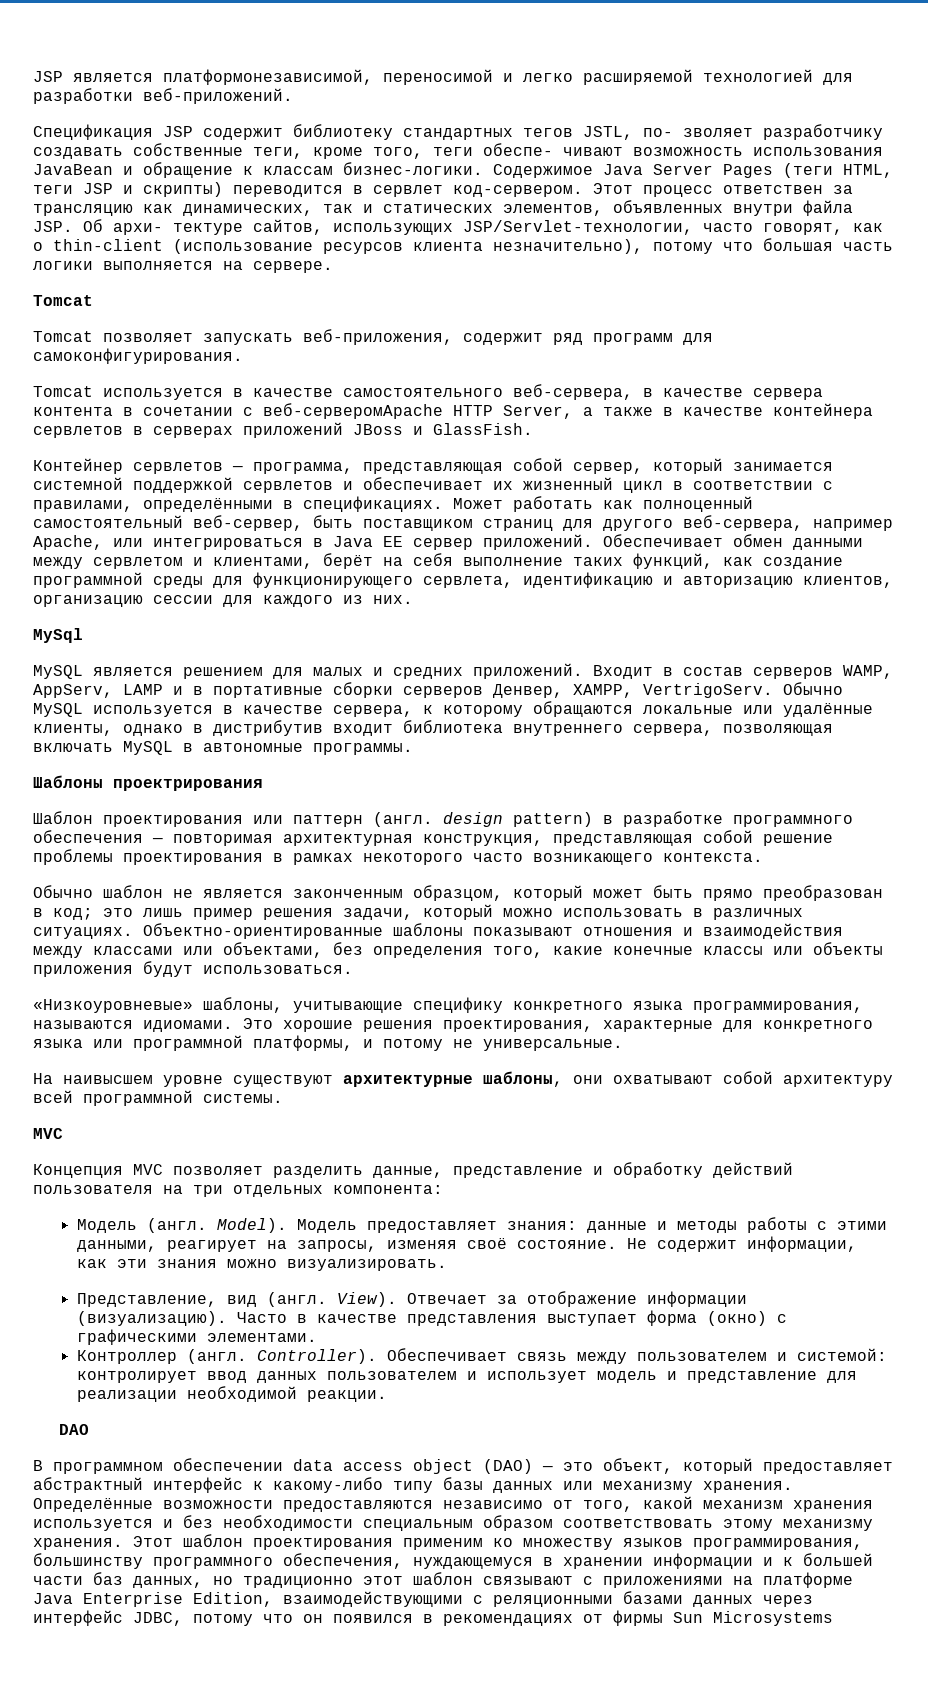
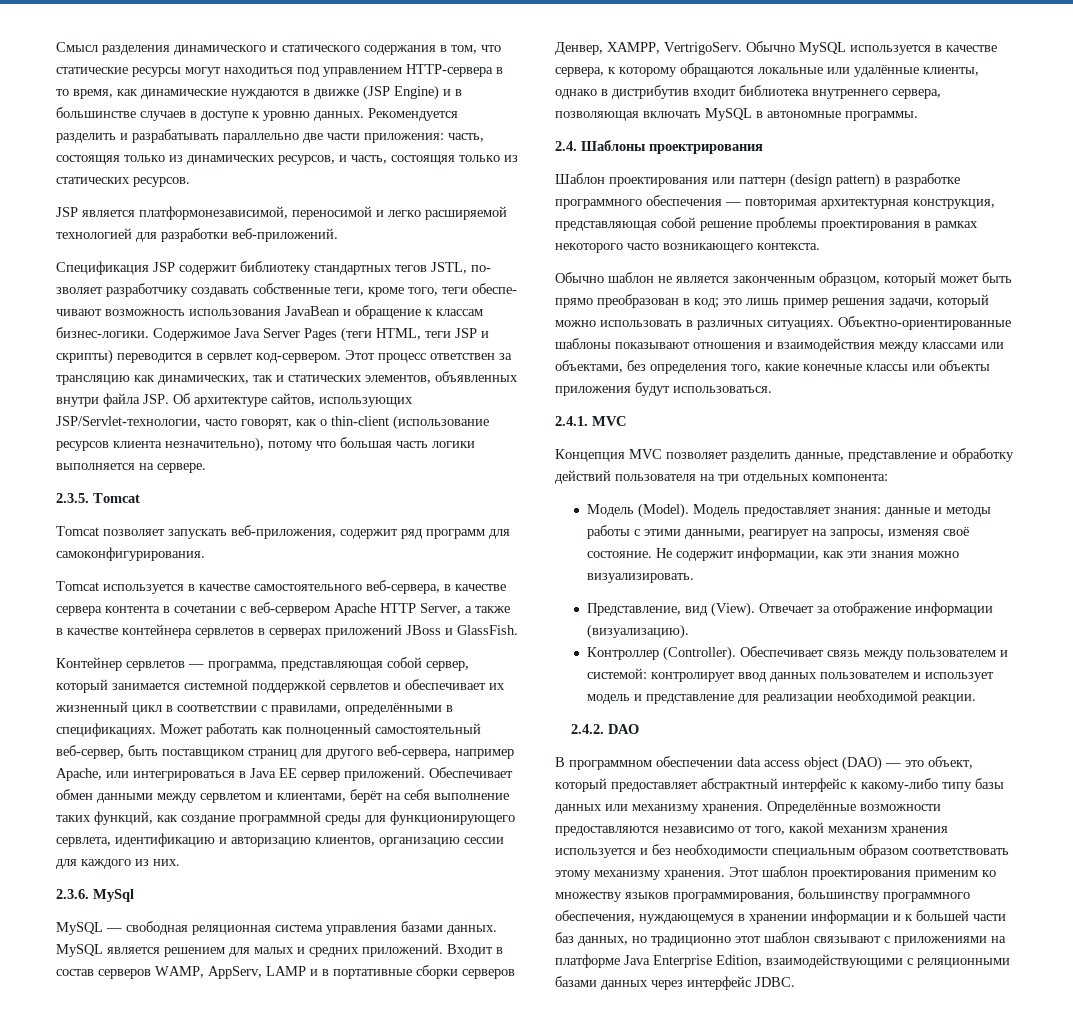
+ Смысл разделения динамического и статического содержания в том, что статические ресурсы могут находиться под управлением HTTP-сервера в то время, как динамические нуждаются в движке (JSP Engine) и в большинстве случаев в доступе к уровню данных. Рекомендуется разделить и разрабатывать параллельно две части приложения: часть, состоящяя только из динамических ресурсов, и часть, состоящяя только из статических ресурсов.
- Этот процесс ответствен за трансляцию как динамических, так и статических элементов, объявленных внутри файла JSP. Об архи- тектуре сайтов, использующих JSP/Servlet-технологии, часто говорят, как о thin-client (использование ресурсов клиента незначительно), потому что большая часть логики выполняется на сервере.
- Tomcat
+ Этот процесс ответствен за трансляцию как динамических, так и статических элементов, объявленных внутри файла JSP. Об архитектуре сайтов, использующих JSP/Servlet-технологии, часто говорят, как о thin-client (использование ресурсов клиента незначительно), потому что большая часть логики выполняется на сервере.
+ 2.3.5. Tomcat
- Tomcat используется в качестве самостоятельного веб-сервера, в качестве сервера контента в сочетании с веб-серверомApache HTTP Server, а также в качестве контейнера сервлетов в серверах приложений JBoss и GlassFish.
+ Tomcat используется в качестве самостоятельного веб-сервера, в качестве сервера контента в сочетании с веб-сервером Apache HTTP Server, а также в качестве контейнера сервлетов в серверах приложений JBoss и GlassFish.
- MySql
+ 2.3.6. MySql
- MySQL является решением для малых и средних приложений.
+ MySQL — свободная реляционная система управления базами данных. MySQL является решением для малых и средних приложений.
- Шаблоны проектрирования
+ 2.4. Шаблоны проектрирования
- Шаблон проектирования или паттерн (англ. design pattern) в разработке программного обеспечения — повторимая архитектурная конструкция, представляющая собой решение проблемы проектирования в рамках некоторого часто возникающего контекста.
+ Шаблон проектирования или паттерн (design pattern) в разработке программного обеспечения — повторимая архитектурная конструкция, представляющая собой решение проблемы проектирования в рамках некоторого часто возникающего контекста.
- «Низкоуровневые» шаблоны, учитывающие специфику конкретного языка программирования, называются идиомами. Это хорошие решения проектирования, характерные для конкретного языка или программной платформы, и потому не универсальные.
- На наивысшем уровне существуют архитектурные шаблоны, они охватывают собой архитектуру всей программной системы.
- MVC
+ 2.4.1. MVC
- Модель (англ. Model).
+ Модель (Model).
- Представление, вид (англ. View).
+ Представление, вид (View).
- Часто в качестве представления выступает форма (окно) с графическими элементами.
- Контроллер (англ. Controller).
+ Контроллер (Controller).
- DAO
+ 2.4.2. DAO
- Этот шаблон проектирования применим ко множеству языков программирования, большинству программного обеспечения, нуждающемуся в хранении информации и к большей части баз данных, но традиционно этот шаблон связывают с приложениями на платформе Java Enterprise Edition, взаимодействующими с реляционными базами данных через интерфейс JDBC, потому что он появился в рекомендациях от фирмы Sun Microsystems
+ Этот шаблон проектирования применим ко множеству языков программирования, большинству программного обеспечения, нуждающемуся в хранении информации и к большей части баз данных, но традиционно этот шаблон связывают с приложениями на платформе Java Enterprise Edition, взаимодействующими с реляционными базами данных через интерфейс JDBC.

